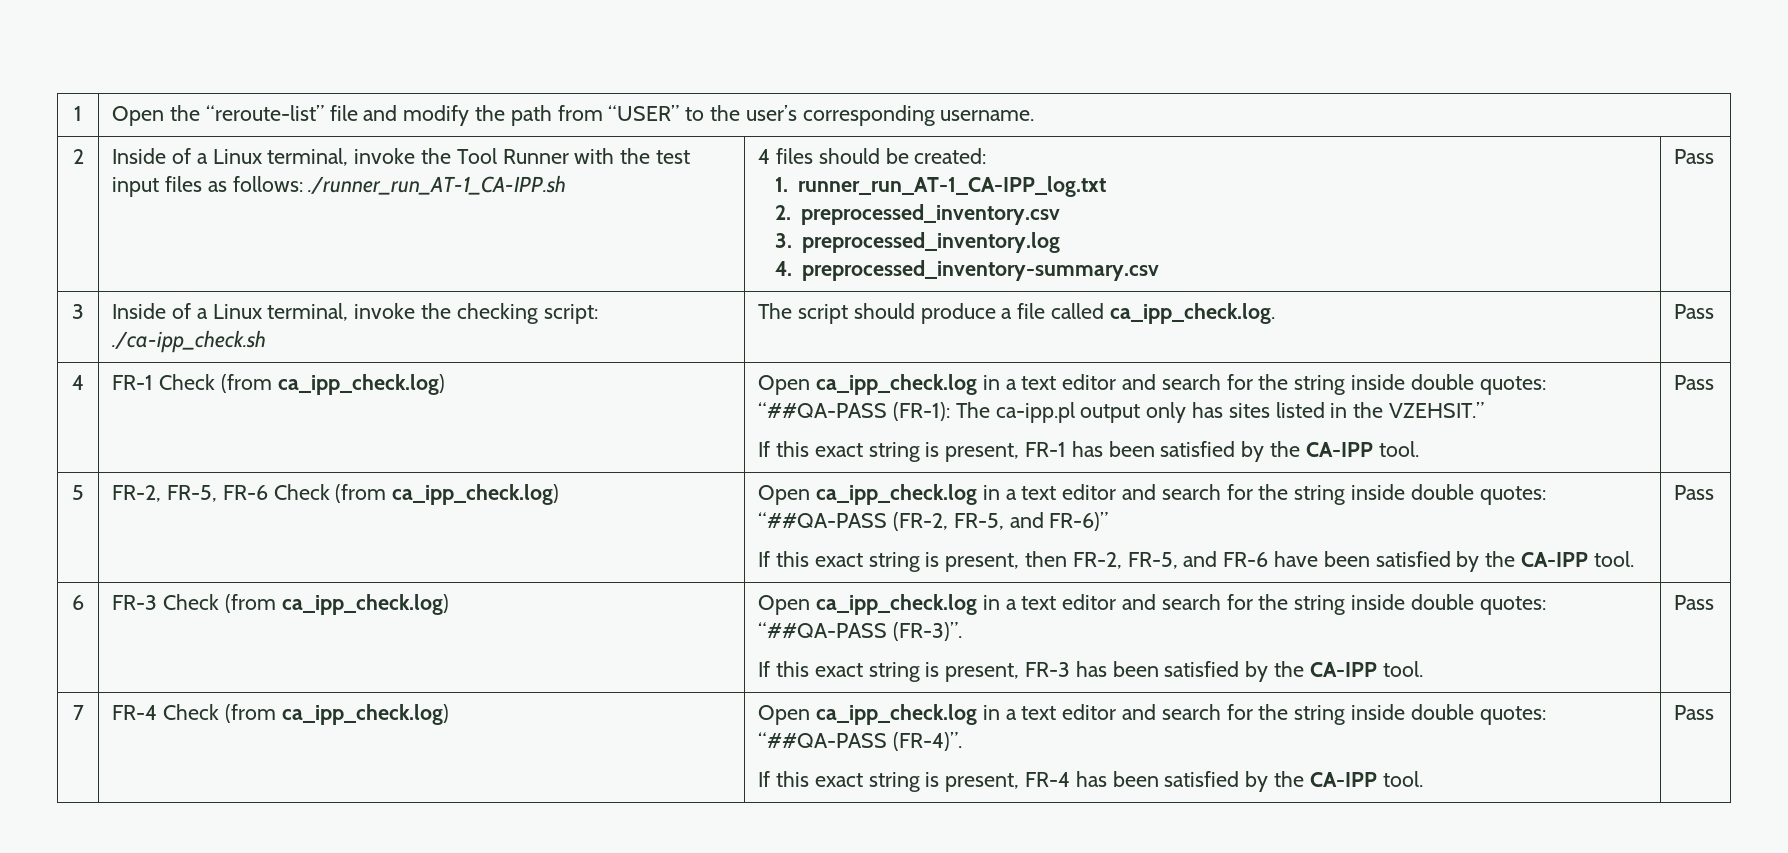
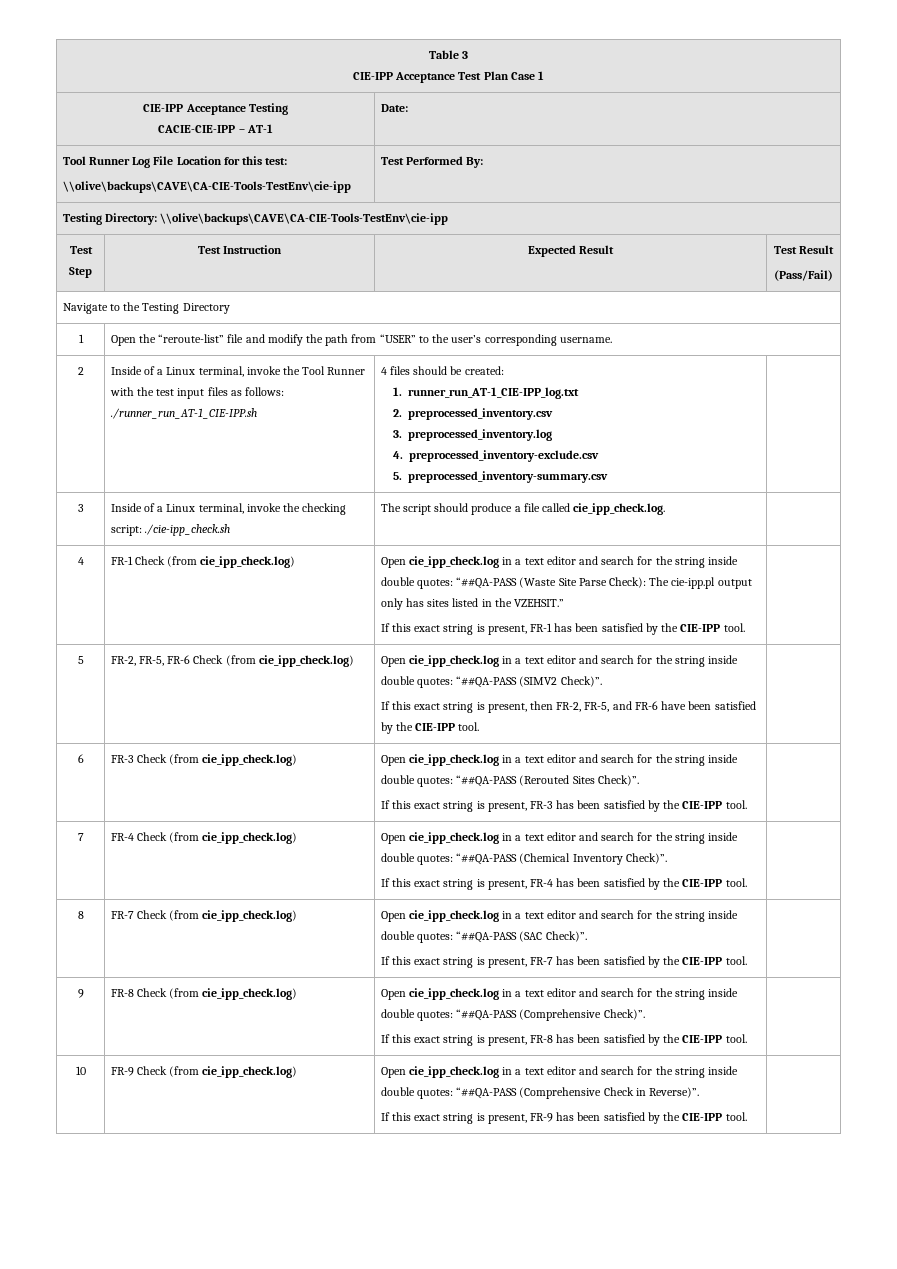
+ Table 3
+ CIE-IPP Acceptance Test Plan Case 1
+ CIE-IPP Acceptance Testing
+ CACIE-CIE-IPP – AT-1 | Date:
+ Tool Runner Log File Location for this test:
+ \\olive\backups\CAVE\CA-CIE-Tools-TestEnv\cie-ipp | Test Performed By:
+ Testing Directory: \\olive\backups\CAVE\CA-CIE-Tools-TestEnv\cie-ipp
+ Test Step | Test Instruction | Expected Result | Test Result
+ (Pass/Fail)
+ Navigate to the Testing Directory
- 2 | Inside of a Linux terminal, invoke the Tool Runner with the test input files as follows: ./runner_run_AT-1_CA-IPP.sh | 4 files should be created:
- 1. runner_run_AT-1_CA-IPP_log.txt
+ 2 | Inside of a Linux terminal, invoke the Tool Runner with the test input files as follows: ./runner_run_AT-1_CIE-IPP.sh | 4 files should be created:
+ 1. runner_run_AT-1_CIE-IPP_log.txt
  2. preprocessed_inventory.csv
  3. preprocessed_inventory.log
- 4. preprocessed_inventory-summary.csv | Pass
+ 4. preprocessed_inventory-exclude.csv
+ 5. preprocessed_inventory-summary.csv |
- 3 | Inside of a Linux terminal, invoke the checking script: ./ca-ipp_check.sh | The script should produce a file called ca_ipp_check.log. | Pass
+ 3 | Inside of a Linux terminal, invoke the checking script: ./cie-ipp_check.sh | The script should produce a file called cie_ipp_check.log. |
- FR-1 Check (from ca_ipp_check.log) | Open ca_ipp_check.log in a text editor and search for the string inside double quotes: “##QA-PASS (FR-1): The ca-ipp.pl output only has sites listed in the VZEHSIT.”
+ FR-1 Check (from cie_ipp_check.log) | Open cie_ipp_check.log in a text editor and search for the string inside double quotes: “##QA-PASS (Waste Site Parse Check): The cie-ipp.pl output only has sites listed in the VZEHSIT.”
- If this exact string is present, FR-1 has been satisfied by the CA-IPP tool. | Pass
+ If this exact string is present, FR-1 has been satisfied by the CIE-IPP tool.
- FR-2, FR-5, FR-6 Check (from ca_ipp_check.log) | Open ca_ipp_check.log in a text editor and search for the string inside double quotes: “##QA-PASS (FR-2, FR-5, and FR-6)”
+ FR-2, FR-5, FR-6 Check (from cie_ipp_check.log) | Open cie_ipp_check.log in a text editor and search for the string inside double quotes: “##QA-PASS (SIMV2 Check)”.
- If this exact string is present, then FR-2, FR-5, and FR-6 have been satisfied by the CA-IPP tool. | Pass
+ If this exact string is present, then FR-2, FR-5, and FR-6 have been satisfied by the CIE-IPP tool.
- 6 | FR-3 Check (from ca_ipp_check.log) | Open ca_ipp_check.log in a text editor and search for the string inside double quotes: “##QA-PASS (FR-3)”.
- If this exact string is present, FR-3 has been satisfied by the CA-IPP tool. | Pass
+ 6 | FR-3 Check (from cie_ipp_check.log) | Open cie_ipp_check.log in a text editor and search for the string inside double quotes: “##QA-PASS (Rerouted Sites Check)”.
+ If this exact string is present, FR-3 has been satisfied by the CIE-IPP tool. |
- 7 | FR-4 Check (from ca_ipp_check.log) | Open ca_ipp_check.log in a text editor and search for the string inside double quotes: “##QA-PASS (FR-4)”.
- If this exact string is present, FR-4 has been satisfied by the CA-IPP tool. | Pass
+ 7 | FR-4 Check (from cie_ipp_check.log) | Open cie_ipp_check.log in a text editor and search for the string inside double quotes: “##QA-PASS (Chemical Inventory Check)”.
+ If this exact string is present, FR-4 has been satisfied by the CIE-IPP tool. |
+ 8 | FR-7 Check (from cie_ipp_check.log) | Open cie_ipp_check.log in a text editor and search for the string inside double quotes: “##QA-PASS (SAC Check)”.
+ If this exact string is present, FR-7 has been satisfied by the CIE-IPP tool. |
+ 9 | FR-8 Check (from cie_ipp_check.log) | Open cie_ipp_check.log in a text editor and search for the string inside double quotes: “##QA-PASS (Comprehensive Check)”.
+ If this exact string is present, FR-8 has been satisfied by the CIE-IPP tool. |
+ 10 | FR-9 Check (from cie_ipp_check.log) | Open cie_ipp_check.log in a text editor and search for the string inside double quotes: “##QA-PASS (Comprehensive Check in Reverse)”.
+ If this exact string is present, FR-9 has been satisfied by the CIE-IPP tool. |

